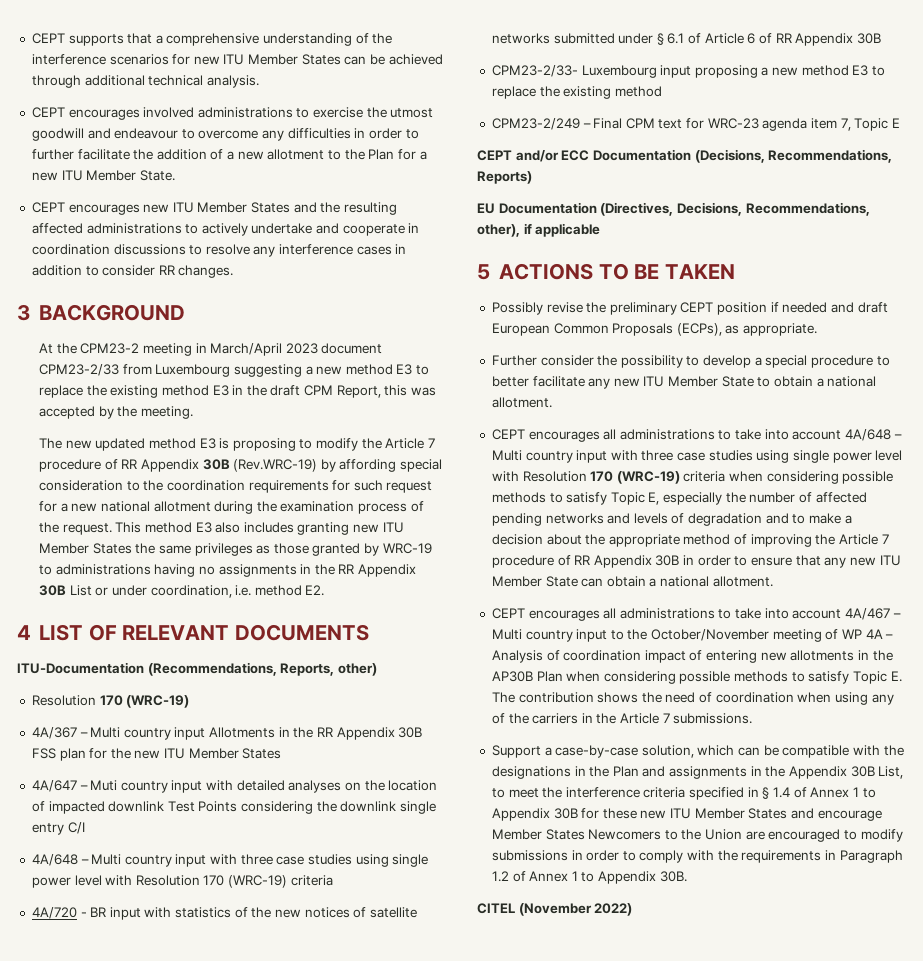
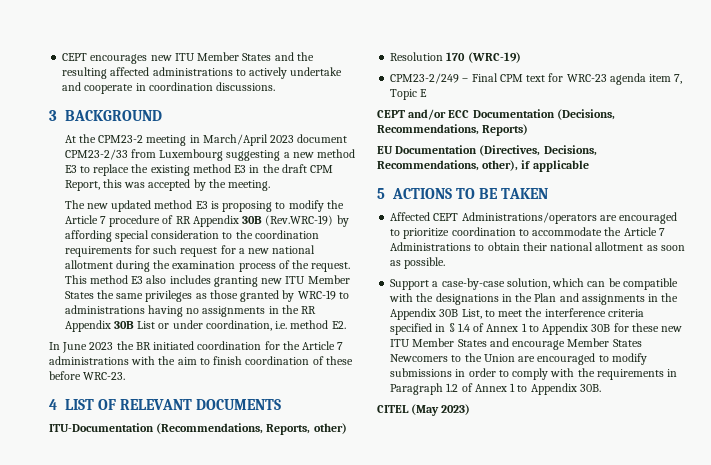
- CEPT supports that a comprehensive understanding of the interference scenarios for new ITU Member States can be achieved through additional technical analysis.
- CEPT encourages involved administrations to exercise the utmost goodwill and endeavour to overcome any difficulties in order to further facilitate the addition of a new allotment to the Plan for a new ITU Member State.
- CEPT encourages new ITU Member States and the resulting affected administrations to actively undertake and cooperate in coordination discussions to resolve any interference cases in addition to consider RR changes.
+ CEPT encourages new ITU Member States and the resulting affected administrations to actively undertake and cooperate in coordination discussions.
+ In June 2023 the BR initiated coordination for the Article 7 administrations with the aim to finish coordination of these before WRC-23.
- 4A/367 – Multi country input Allotments in the RR Appendix 30B FSS plan for the new ITU Member States
- 4A/647 – Muti country input with detailed analyses on the location of impacted downlink Test Points considering the downlink single entry C/I
- 4A/648 – Multi country input with three case studies using single power level with Resolution 170 (WRC-19) criteria
- 4A/720 - BR input with statistics of the new notices of satellite networks submitted under § 6.1 of Article 6 of RR Appendix 30B
- CPM23-2/33- Luxembourg input proposing a new method E3 to replace the existing method
- Possibly revise the preliminary CEPT position if needed and draft European Common Proposals (ECPs), as appropriate.
- Further consider the possibility to develop a special procedure to better facilitate any new ITU Member State to obtain a national allotment.
- CEPT encourages all administrations to take into account 4A/648 – Multi country input with three case studies using single power level with Resolution 170 (WRC-19) criteria when considering possible methods to satisfy Topic E, especially the number of affected pending networks and levels of degradation and to make a decision about the appropriate method of improving the Article 7 procedure of RR Appendix 30B in order to ensure that any new ITU Member State can obtain a national allotment.
- CEPT encourages all administrations to take into account 4A/467 – Multi country input to the October/November meeting of WP 4A – Analysis of coordination impact of entering new allotments in the AP30B Plan when considering possible methods to satisfy Topic E. The contribution shows the need of coordination when using any of the carriers in the Article 7 submissions.
+ Affected CEPT Administrations/operators are encouraged to prioritize coordination to accommodate the Article 7 Administrations to obtain their national allotment as soon as possible.
- CITEL (November 2022)
+ CITEL (May 2023)

